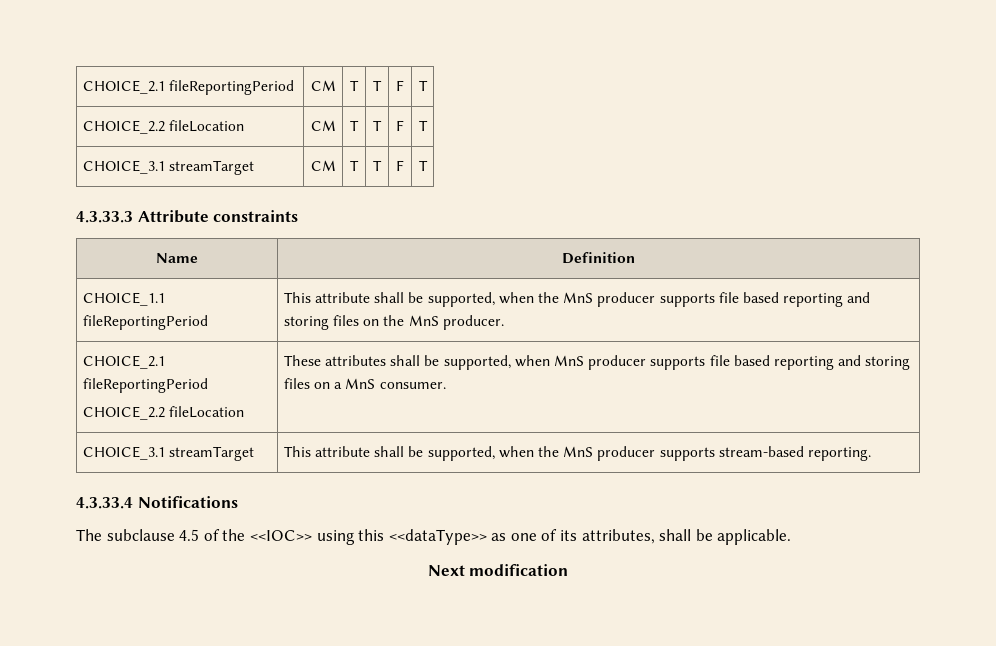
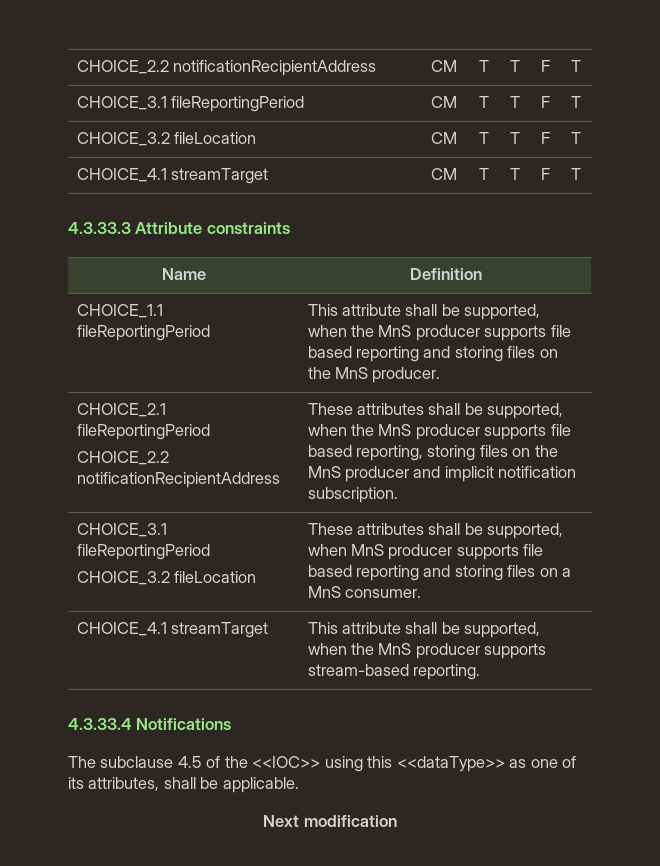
- CHOICE_2.1 fileReportingPeriod | CM | T | T | F | T
+ CHOICE_2.2 notificationRecipientAddress | CM | T | T | F | T
+ CHOICE_3.1 fileReportingPeriod | CM | T | T | F | T
- CHOICE_2.2 fileLocation | CM | T | T | F | T
+ CHOICE_3.2 fileLocation | CM | T | T | F | T
- CHOICE_3.1 streamTarget | CM | T | T | F | T
+ CHOICE_4.1 streamTarget | CM | T | T | F | T
  CHOICE_1.1 fileReportingPeriod | This attribute shall be supported, when the MnS producer supports file based reporting and storing files on the MnS producer.
  CHOICE_2.1 fileReportingPeriod
- CHOICE_2.2 fileLocation | These attributes shall be supported, when MnS producer supports file based reporting and storing files on a MnS consumer.
+ CHOICE_2.2 notificationRecipientAddress | These attributes shall be supported, when the MnS producer supports file based reporting, storing files on the MnS producer and implicit notification subscription.
+ CHOICE_3.1 fileReportingPeriod
+ CHOICE_3.2 fileLocation | These attributes shall be supported, when MnS producer supports file based reporting and storing files on a MnS consumer.
- CHOICE_3.1 streamTarget | This attribute shall be supported, when the MnS producer supports stream-based reporting.
+ CHOICE_4.1 streamTarget | This attribute shall be supported, when the MnS producer supports stream-based reporting.

